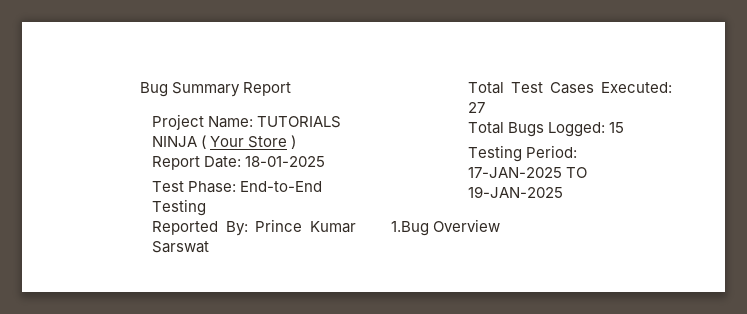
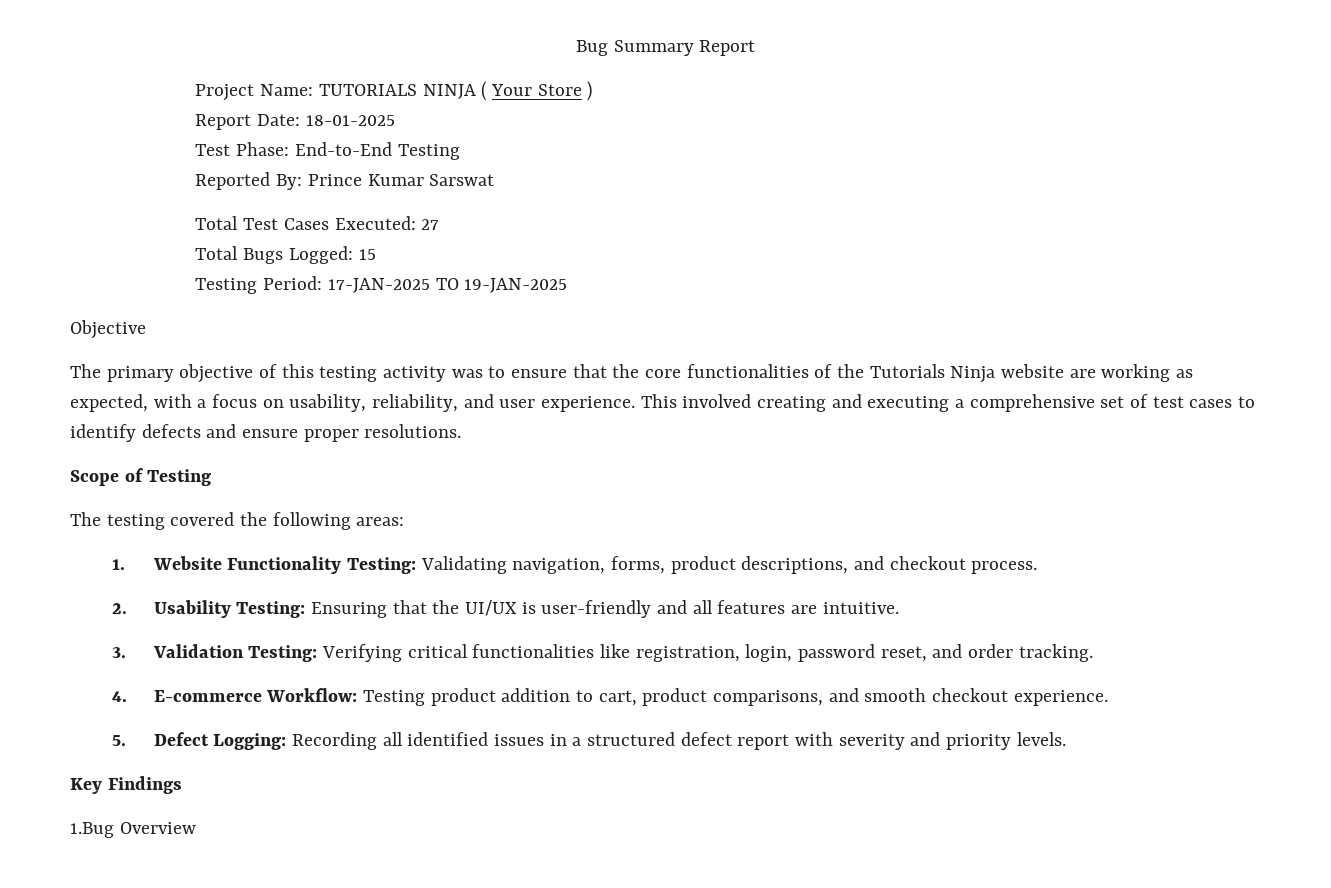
+ Objective
+ The primary objective of this testing activity was to ensure that the core functionalities of the Tutorials Ninja website are working as expected, with a focus on usability, reliability, and user experience. This involved creating and executing a comprehensive set of test cases to identify defects and ensure proper resolutions.
+ Scope of Testing
+ The testing covered the following areas:
+ 1. Website Functionality Testing: Validating navigation, forms, product descriptions, and checkout process.
+ 2. Usability Testing: Ensuring that the UI/UX is user-friendly and all features are intuitive.
+ 3. Validation Testing: Verifying critical functionalities like registration, login, password reset, and order tracking.
+ 4. E-commerce Workflow: Testing product addition to cart, product comparisons, and smooth checkout experience.
+ 5. Defect Logging: Recording all identified issues in a structured defect report with severity and priority levels.
+ Key Findings

